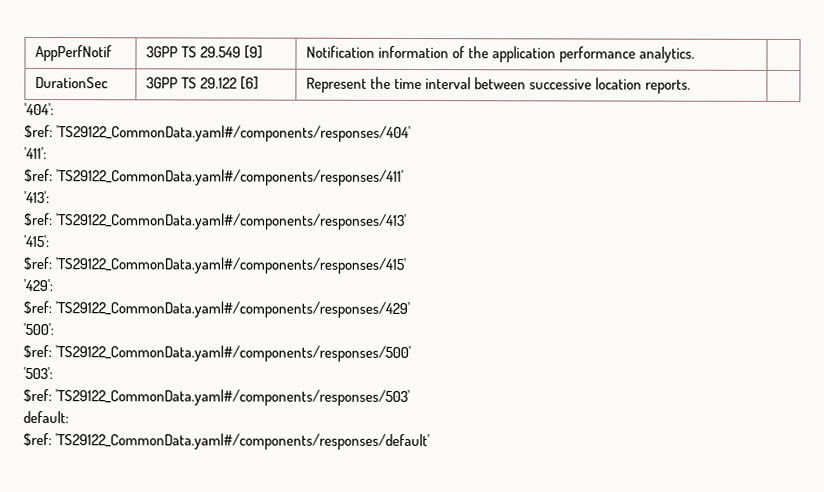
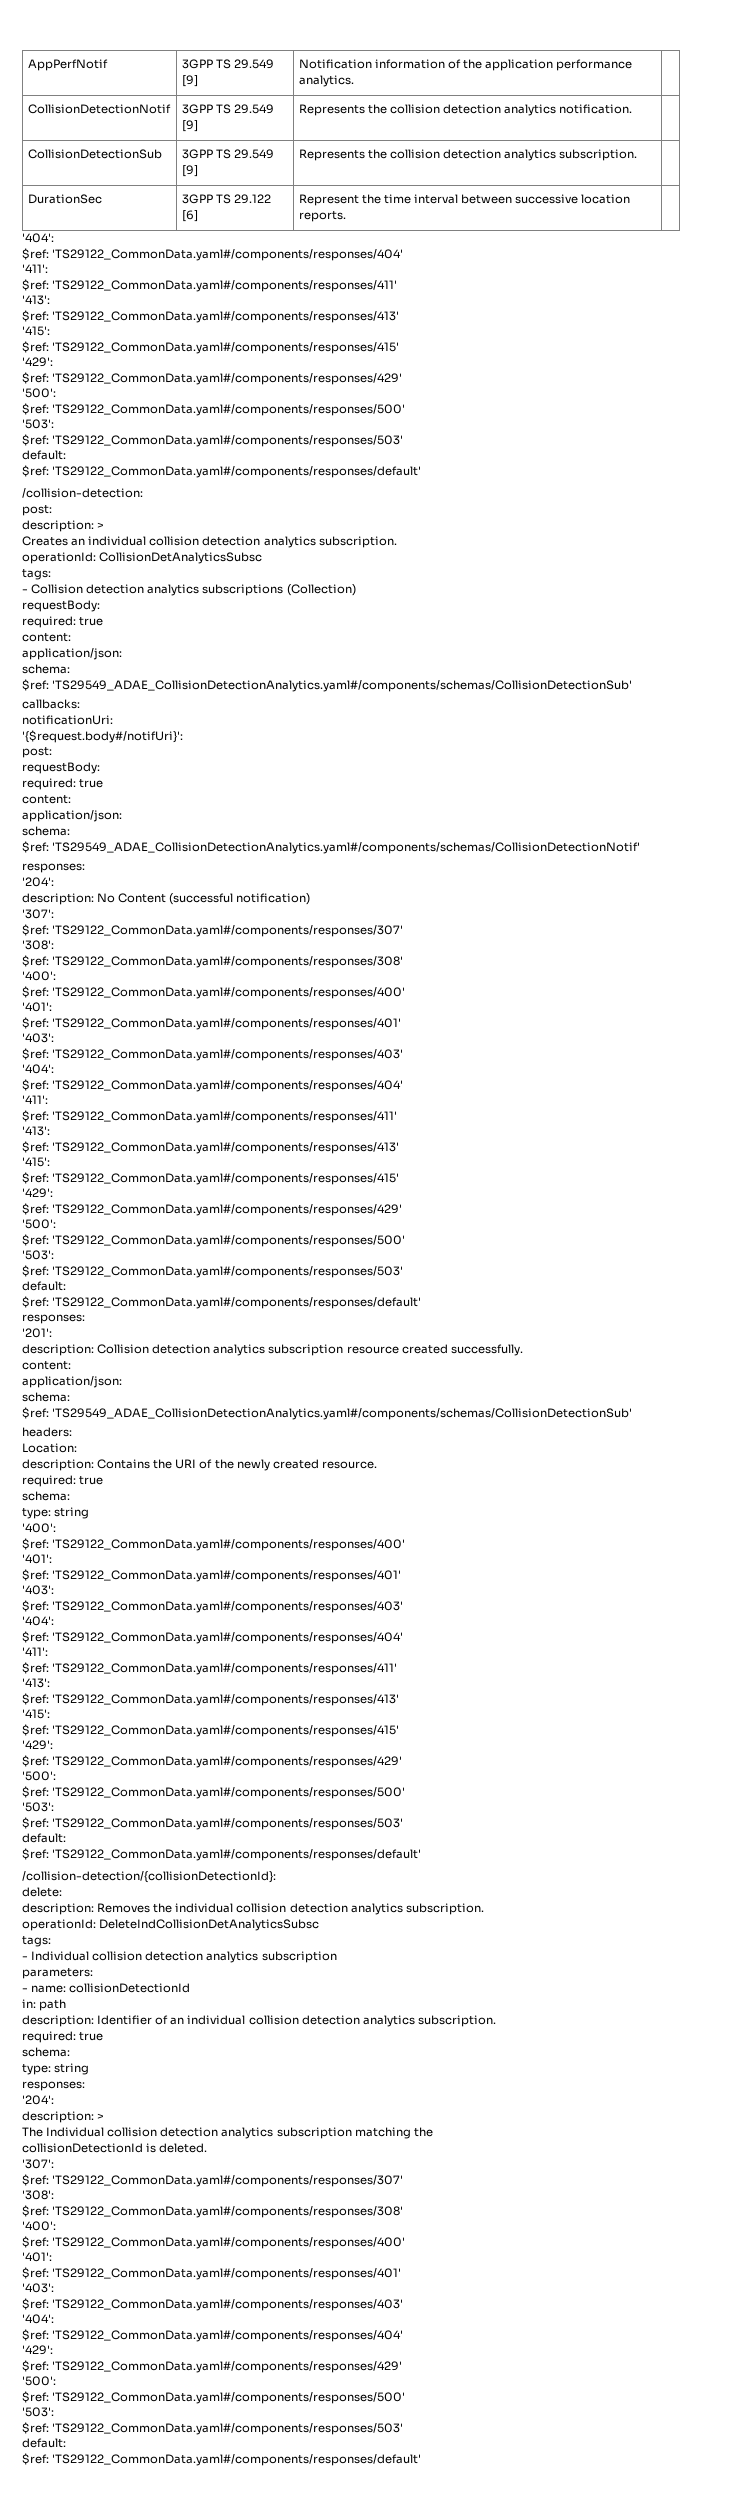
+ CollisionDetectionNotif | 3GPP TS 29.549 [9] | Represents the collision detection analytics notification. |
+ CollisionDetectionSub | 3GPP TS 29.549 [9] | Represents the collision detection analytics subscription. |
+ /collision-detection:
+ post:
+ description: >
+ Creates an individual collision detection analytics subscription.
+ operationId: CollisionDetAnalyticsSubsc
+ tags:
+ - Collision detection analytics subscriptions (Collection)
+ requestBody:
+ required: true
+ content:
+ application/json:
+ schema:
+ $ref: 'TS29549_ADAE_CollisionDetectionAnalytics.yaml#/components/schemas/CollisionDetectionSub'
+ callbacks:
+ notificationUri:
+ '{$request.body#/notifUri}':
+ post:
+ requestBody:
+ required: true
+ content:
+ application/json:
+ schema:
+ $ref: 'TS29549_ADAE_CollisionDetectionAnalytics.yaml#/components/schemas/CollisionDetectionNotif'
+ responses:
+ '204':
+ description: No Content (successful notification)
+ '307':
+ $ref: 'TS29122_CommonData.yaml#/components/responses/307'
+ '308':
+ $ref: 'TS29122_CommonData.yaml#/components/responses/308'
+ '400':
+ $ref: 'TS29122_CommonData.yaml#/components/responses/400'
+ '401':
+ $ref: 'TS29122_CommonData.yaml#/components/responses/401'
+ '403':
+ $ref: 'TS29122_CommonData.yaml#/components/responses/403'
+ '404':
+ $ref: 'TS29122_CommonData.yaml#/components/responses/404'
+ '411':
+ $ref: 'TS29122_CommonData.yaml#/components/responses/411'
+ '413':
+ $ref: 'TS29122_CommonData.yaml#/components/responses/413'
+ '415':
+ $ref: 'TS29122_CommonData.yaml#/components/responses/415'
+ '429':
+ $ref: 'TS29122_CommonData.yaml#/components/responses/429'
+ '500':
+ $ref: 'TS29122_CommonData.yaml#/components/responses/500'
+ '503':
+ $ref: 'TS29122_CommonData.yaml#/components/responses/503'
+ default:
+ $ref: 'TS29122_CommonData.yaml#/components/responses/default'
+ responses:
+ '201':
+ description: Collision detection analytics subscription resource created successfully.
+ content:
+ application/json:
+ schema:
+ $ref: 'TS29549_ADAE_CollisionDetectionAnalytics.yaml#/components/schemas/CollisionDetectionSub'
+ headers:
+ Location:
+ description: Contains the URI of the newly created resource.
+ required: true
+ schema:
+ type: string
+ '400':
+ $ref: 'TS29122_CommonData.yaml#/components/responses/400'
+ '401':
+ $ref: 'TS29122_CommonData.yaml#/components/responses/401'
+ '403':
+ $ref: 'TS29122_CommonData.yaml#/components/responses/403'
+ '404':
+ $ref: 'TS29122_CommonData.yaml#/components/responses/404'
+ '411':
+ $ref: 'TS29122_CommonData.yaml#/components/responses/411'
+ '413':
+ $ref: 'TS29122_CommonData.yaml#/components/responses/413'
+ '415':
+ $ref: 'TS29122_CommonData.yaml#/components/responses/415'
+ '429':
+ $ref: 'TS29122_CommonData.yaml#/components/responses/429'
+ '500':
+ $ref: 'TS29122_CommonData.yaml#/components/responses/500'
+ '503':
+ $ref: 'TS29122_CommonData.yaml#/components/responses/503'
+ default:
+ $ref: 'TS29122_CommonData.yaml#/components/responses/default'
+ /collision-detection/{collisionDetectionId}:
+ delete:
+ description: Removes the individual collision detection analytics subscription.
+ operationId: DeleteIndCollisionDetAnalyticsSubsc
+ tags:
+ - Individual collision detection analytics subscription
+ parameters:
+ - name: collisionDetectionId
+ in: path
+ description: Identifier of an individual collision detection analytics subscription.
+ required: true
+ schema:
+ type: string
+ responses:
+ '204':
+ description: >
+ The Individual collision detection analytics subscription matching the
+ collisionDetectionId is deleted.
+ '307':
+ $ref: 'TS29122_CommonData.yaml#/components/responses/307'
+ '308':
+ $ref: 'TS29122_CommonData.yaml#/components/responses/308'
+ '400':
+ $ref: 'TS29122_CommonData.yaml#/components/responses/400'
+ '401':
+ $ref: 'TS29122_CommonData.yaml#/components/responses/401'
+ '403':
+ $ref: 'TS29122_CommonData.yaml#/components/responses/403'
+ '404':
+ $ref: 'TS29122_CommonData.yaml#/components/responses/404'
+ '429':
+ $ref: 'TS29122_CommonData.yaml#/components/responses/429'
+ '500':
+ $ref: 'TS29122_CommonData.yaml#/components/responses/500'
+ '503':
+ $ref: 'TS29122_CommonData.yaml#/components/responses/503'
+ default:
+ $ref: 'TS29122_CommonData.yaml#/components/responses/default'

